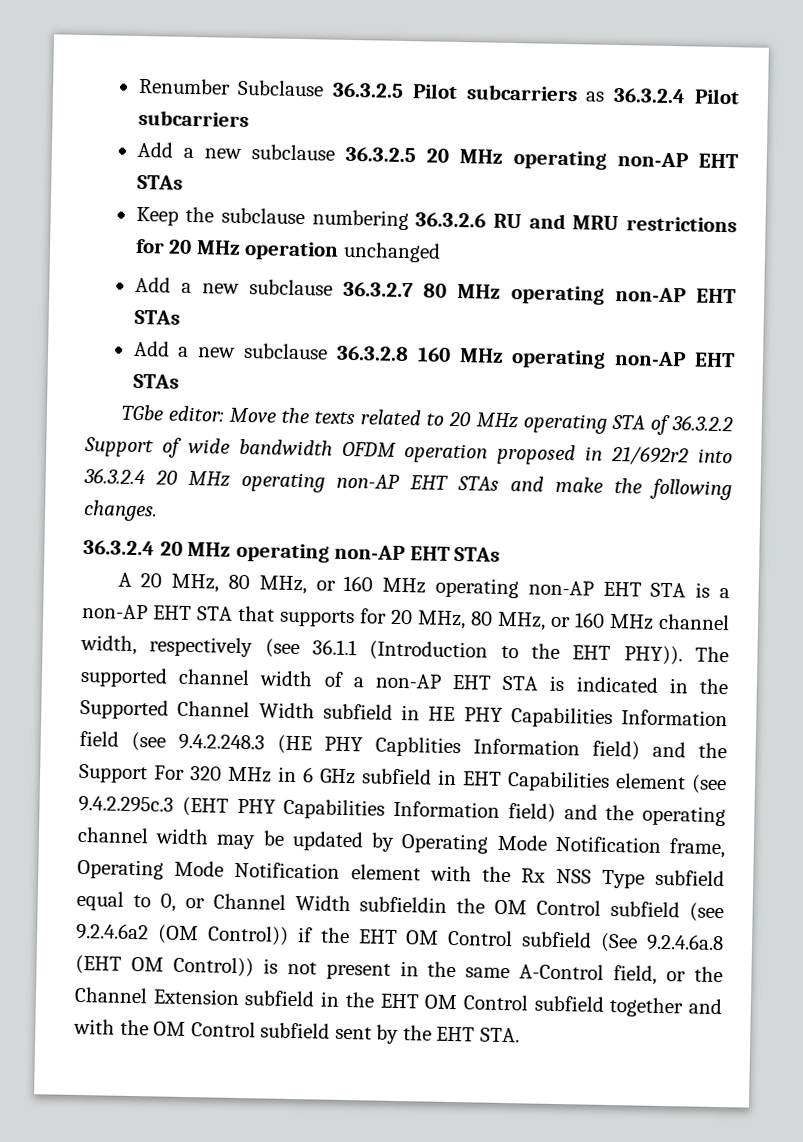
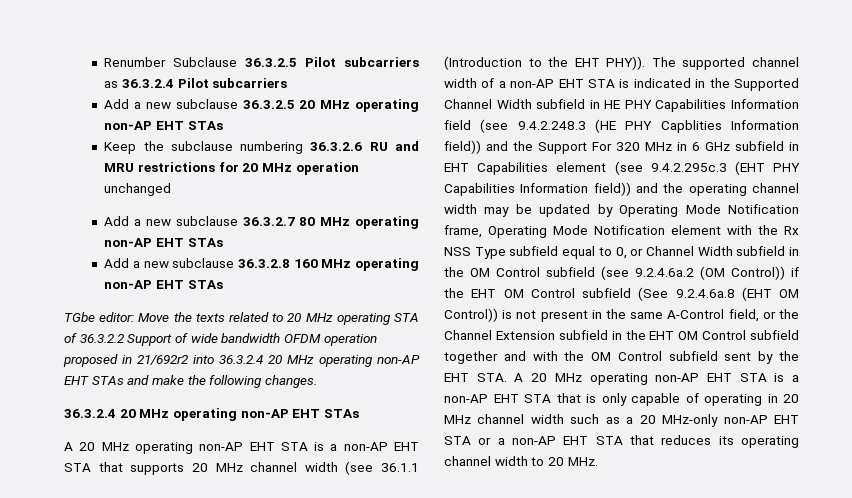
- A 20 MHz, 80 MHz, or 160 MHz operating non-AP EHT STA is a non-AP EHT STA that supports for 20 MHz, 80 MHz, or 160 MHz channel width, respectively (see 36.1.1 (Introduction to the EHT PHY)).
+ A 20 MHz operating non-AP EHT STA is a non-AP EHT STA that supports 20 MHz channel width (see 36.1.1 (Introduction to the EHT PHY)).
- The supported channel width of a non-AP EHT STA is indicated in the Supported Channel Width subfield in HE PHY Capabilities Information field (see 9.4.2.248.3 (HE PHY Capblities Information field) and the Support For 320 MHz in 6 GHz subfield in EHT Capabilities element (see 9.4.2.295c.3 (EHT PHY Capabilities Information field) and the operating channel width may be updated by Operating Mode Notification frame, Operating Mode Notification element with the Rx NSS Type subfield equal to 0, or Channel Width subfieldin the OM Control subfield (see 9.2.4.6a2 (OM Control)) if the EHT OM Control subfield (See 9.2.4.6a.8 (EHT OM Control)) is not present in the same A-Control field, or the Channel Extension subfield in the EHT OM Control subfield together and with the OM Control subfield sent by the EHT STA.
+ The supported channel width of a non-AP EHT STA is indicated in the Supported Channel Width subfield in HE PHY Capabilities Information field (see 9.4.2.248.3 (HE PHY Capblities Information field)) and the Support For 320 MHz in 6 GHz subfield in EHT Capabilities element (see 9.4.2.295c.3 (EHT PHY Capabilities Information field)) and the operating channel width may be updated by Operating Mode Notification frame, Operating Mode Notification element with the Rx NSS Type subfield equal to 0, or Channel Width subfield in the OM Control subfield (see 9.2.4.6a.2 (OM Control)) if the EHT OM Control subfield (See 9.2.4.6a.8 (EHT OM Control)) is not present in the same A-Control field, or the Channel Extension subfield in the EHT OM Control subfield together and with the OM Control subfield sent by the EHT STA. A 20 MHz operating non-AP EHT STA is a non-AP EHT STA that is only capable of operating in 20 MHz channel width such as a 20 MHz-only non-AP EHT STA or a non-AP EHT STA that reduces its operating channel width to 20 MHz.

